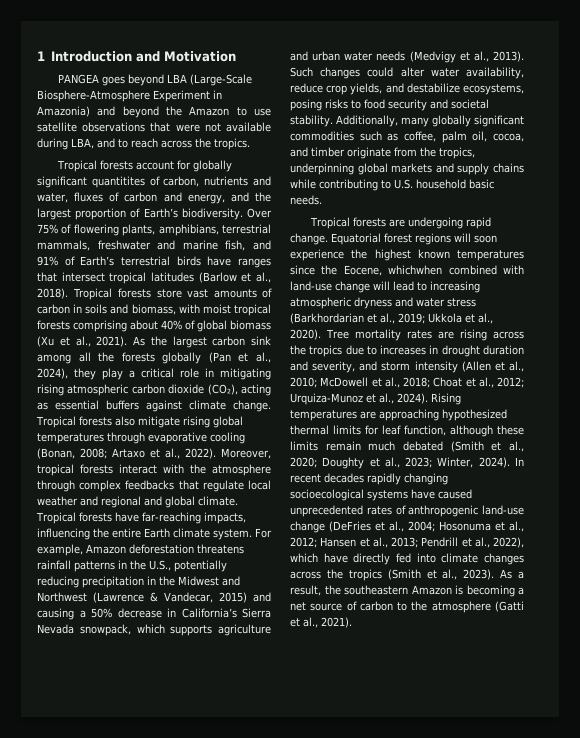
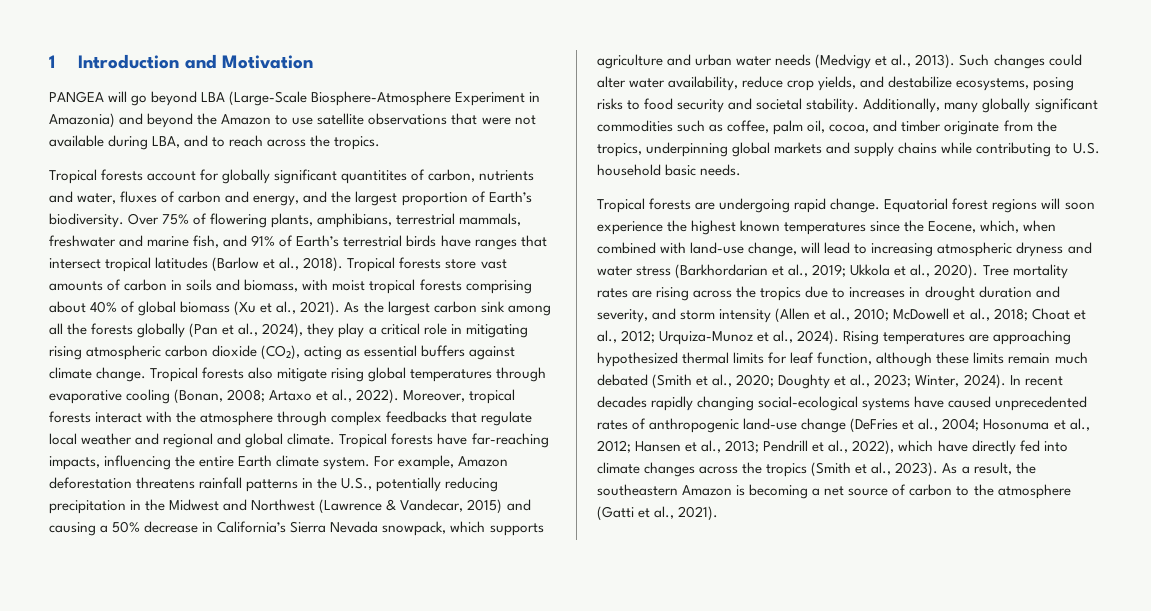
- PANGEA goes beyond LBA (Large-Scale Biosphere-Atmosphere Experiment in Amazonia) and beyond the Amazon to use satellite observations that were not available during LBA, and to reach across the tropics.
+ PANGEA will go beyond LBA (Large-Scale Biosphere-Atmosphere Experiment in Amazonia) and beyond the Amazon to use satellite observations that were not available during LBA, and to reach across the tropics.
- Equatorial forest regions will soon experience the highest known temperatures since the Eocene, whichwhen combined with land-use change will lead to increasing atmospheric dryness and water stress (Barkhordarian et al., 2019; Ukkola et al., 2020).
+ Equatorial forest regions will soon experience the highest known temperatures since the Eocene, which, when combined with land-use change, will lead to increasing atmospheric dryness and water stress (Barkhordarian et al., 2019; Ukkola et al., 2020).
- In recent decades rapidly changing socioecological systems have caused unprecedented rates of anthropogenic land-use change (DeFries et al., 2004; Hosonuma et al., 2012; Hansen et al., 2013; Pendrill et al., 2022), which have directly fed into climate changes across the tropics (Smith et al., 2023).
+ In recent decades rapidly changing social-ecological systems have caused unprecedented rates of anthropogenic land-use change (DeFries et al., 2004; Hosonuma et al., 2012; Hansen et al., 2013; Pendrill et al., 2022), which have directly fed into climate changes across the tropics (Smith et al., 2023).

